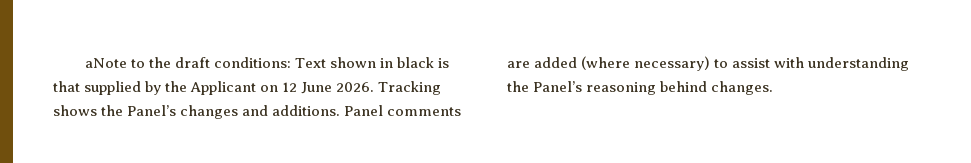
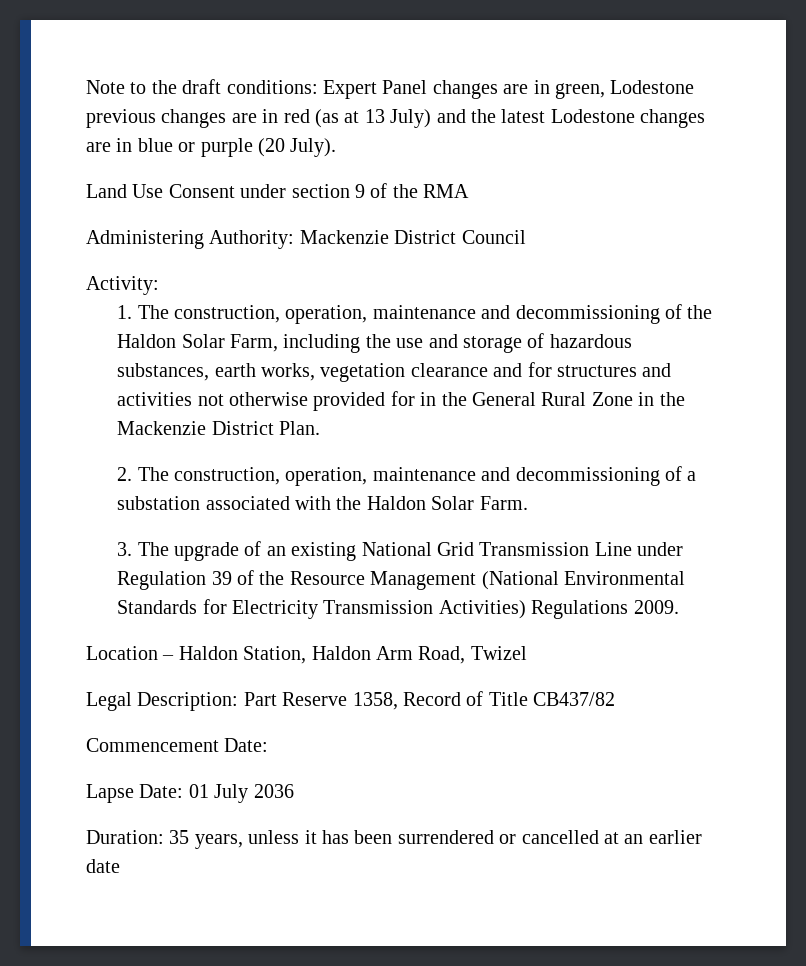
- aNote to the draft conditions: Text shown in black is that supplied by the Applicant on 12 June 2026. Tracking shows the Panel’s changes and additions. Panel comments are added (where necessary) to assist with understanding the Panel’s reasoning behind changes.
+ Note to the draft conditions: Expert Panel changes are in green, Lodestone previous changes are in red (as at 13 July) and the latest Lodestone changes are in blue or purple (20 July).
+ Land Use Consent under section 9 of the RMA
+ Administering Authority: Mackenzie District Council
+ Activity:
+ 1. The construction, operation, maintenance and decommissioning of the Haldon Solar Farm, including the use and storage of hazardous substances, earth works, vegetation clearance and for structures and activities not otherwise provided for in the General Rural Zone in the Mackenzie District Plan.
+ 2. The construction, operation, maintenance and decommissioning of a substation associated with the Haldon Solar Farm.
+ 3. The upgrade of an existing National Grid Transmission Line under Regulation 39 of the Resource Management (National Environmental Standards for Electricity Transmission Activities) Regulations 2009.
+ Location – Haldon Station, Haldon Arm Road, Twizel
+ Legal Description: Part Reserve 1358, Record of Title CB437/82
+ Commencement Date:
+ Lapse Date: 01 July 2036
+ Duration: 35 years, unless it has been surrendered or cancelled at an earlier date

